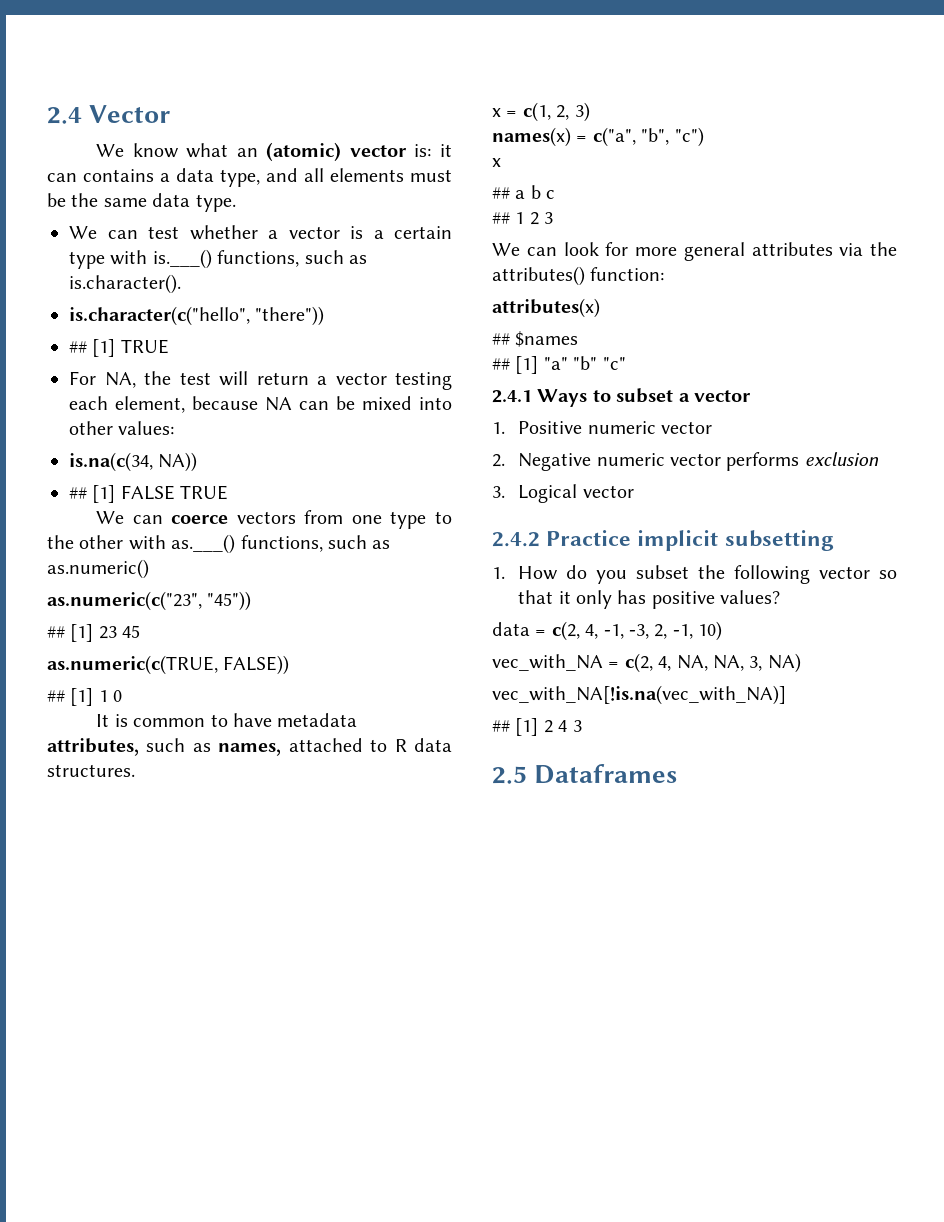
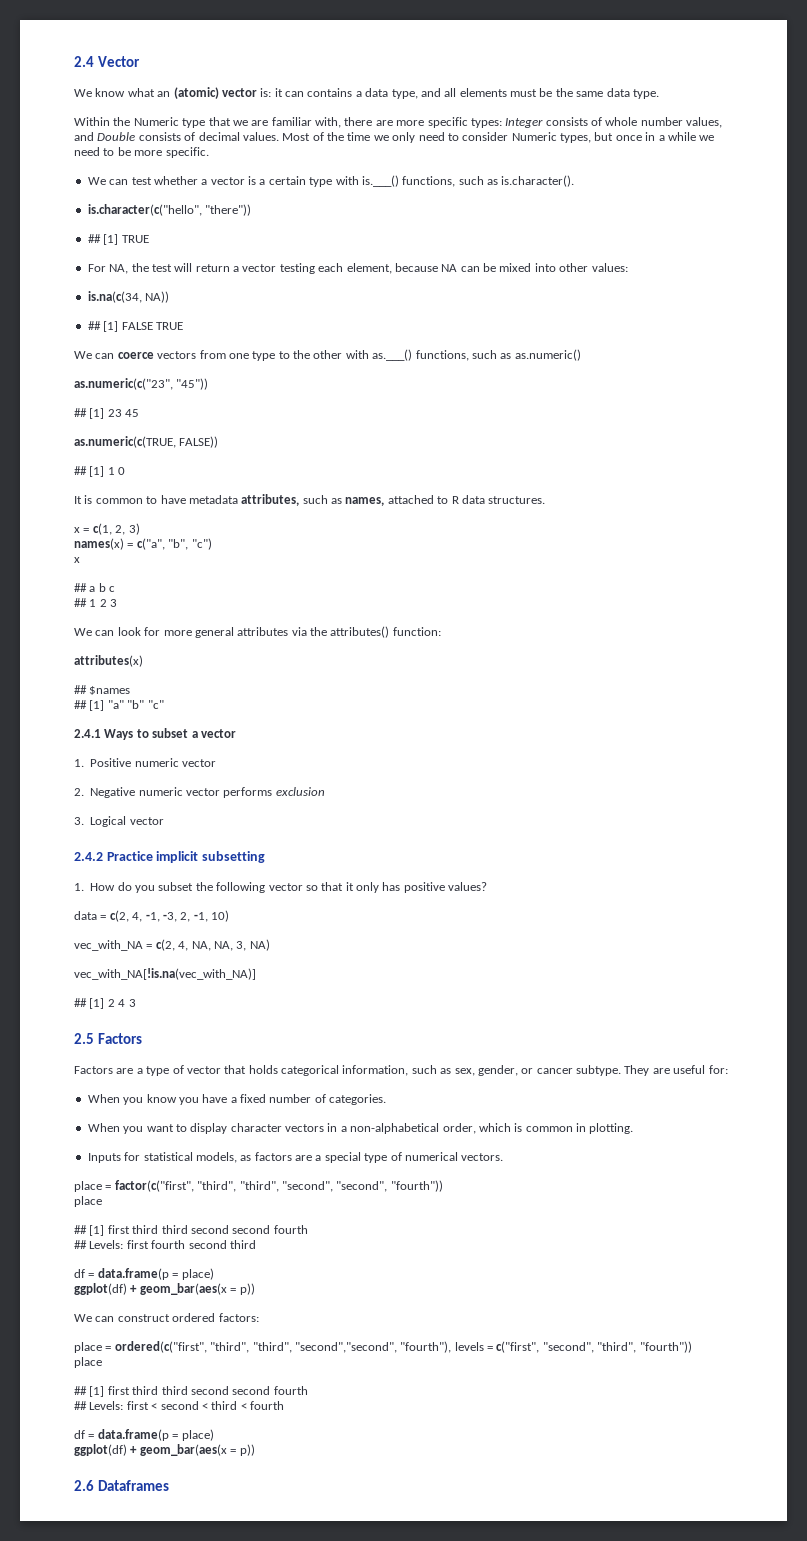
+ Within the Numeric type that we are familiar with, there are more specific types: Integer consists of whole number values, and Double consists of decimal values. Most of the time we only need to consider Numeric types, but once in a while we need to be more specific.
- 2.5 Dataframes
+ 2.5 Factors
+ Factors are a type of vector that holds categorical information, such as sex, gender, or cancer subtype. They are useful for:
+ When you know you have a fixed number of categories.
+ When you want to display character vectors in a non-alphabetical order, which is common in plotting.
+ Inputs for statistical models, as factors are a special type of numerical vectors.
+ place = factor(c("first", "third", "third", "second", "second", "fourth"))
+ place
+ ## [1] first third third second second fourth
+ ## Levels: first fourth second third
+ df = data.frame(p = place)
+ ggplot(df) + geom_bar(aes(x = p))
+ We can construct ordered factors:
+ place = ordered(c("first", "third", "third", "second","second", "fourth"), levels = c("first", "second", "third", "fourth"))
+ place
+ ## [1] first third third second second fourth
+ ## Levels: first < second < third < fourth
+ df = data.frame(p = place)
+ ggplot(df) + geom_bar(aes(x = p))
+ 2.6 Dataframes

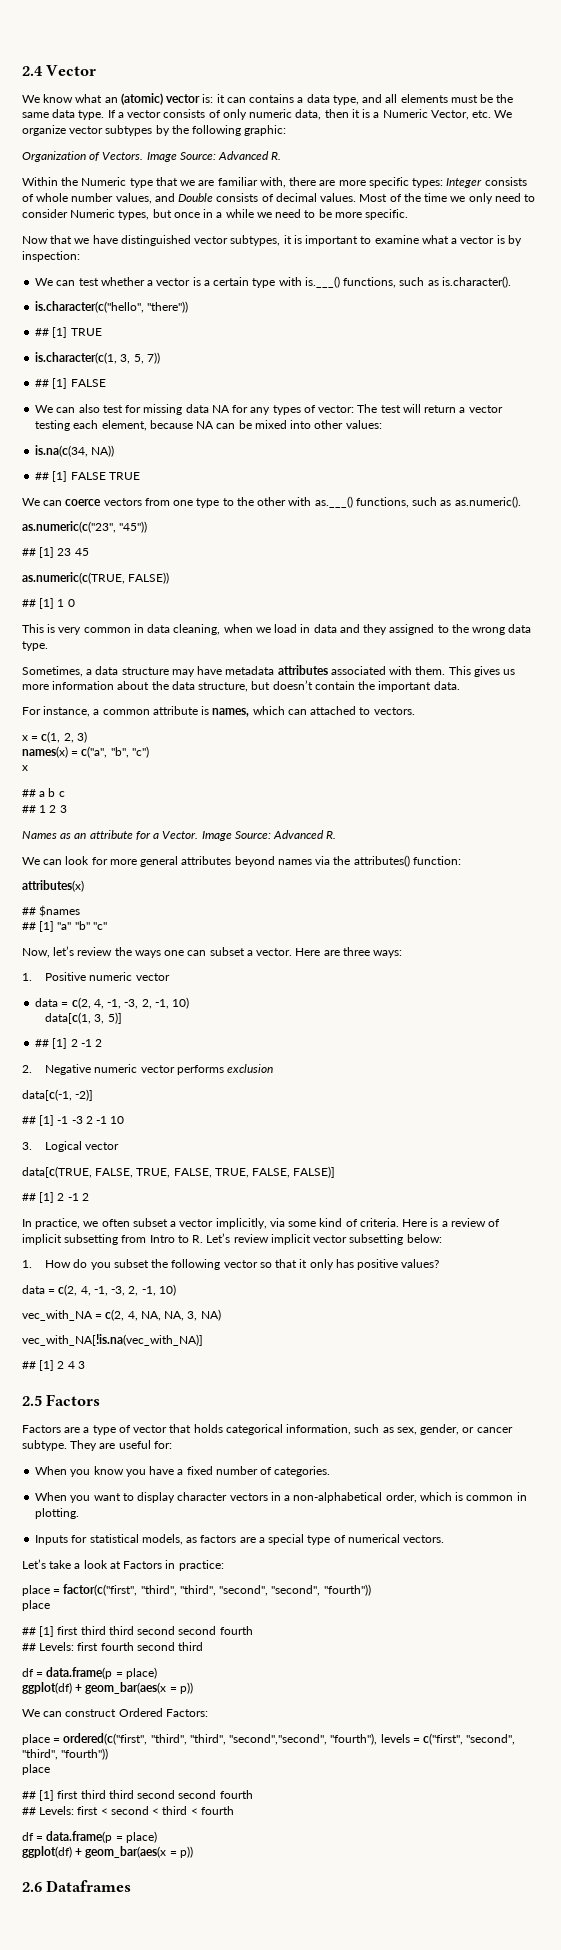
+ If a vector consists of only numeric data, then it is a Numeric Vector, etc. We organize vector subtypes by the following graphic:
+ Organization of Vectors. Image Source: Advanced R.
+ Now that we have distinguished vector subtypes, it is important to examine what a vector is by inspection:
- For NA, the test will return a vector testing each element, because NA can be mixed into other values:
+ is.character(c(1, 3, 5, 7))
+ ## [1] FALSE
+ We can also test for missing data NA for any types of vector: The test will return a vector testing each element, because NA can be mixed into other values:
- We can coerce vectors from one type to the other with as.___() functions, such as as.numeric()
+ We can coerce vectors from one type to the other with as.___() functions, such as as.numeric().
- It is common to have metadata attributes, such as names, attached to R data structures.
+ This is very common in data cleaning, when we load in data and they assigned to the wrong data type.
+ Sometimes, a data structure may have metadata attributes associated with them. This gives us more information about the data structure, but doesn’t contain the important data.
+ For instance, a common attribute is names, which can attached to vectors.
+ Names as an attribute for a Vector. Image Source: Advanced R.
- We can look for more general attributes via the attributes() function:
+ We can look for more general attributes beyond names via the attributes() function:
- 2.4.1 Ways to subset a vector
+ Now, let’s review the ways one can subset a vector. Here are three ways:
  1. Positive numeric vector
+ data = c(2, 4, -1, -3, 2, -1, 10)
+ data[c(1, 3, 5)]
+ ## [1] 2 -1 2
+ data[c(-1, -2)]
+ ## [1] -1 -3 2 -1 10
  3. Logical vector
- 2.4.2 Practice implicit subsetting
+ data[c(TRUE, FALSE, TRUE, FALSE, TRUE, FALSE, FALSE)]
+ ## [1] 2 -1 2
+ In practice, we often subset a vector implicitly, via some kind of criteria. Here is a review of implicit subsetting from Intro to R. Let’s review implicit vector subsetting below:
+ Let’s take a look at Factors in practice:
- We can construct ordered factors:
+ We can construct Ordered Factors:

